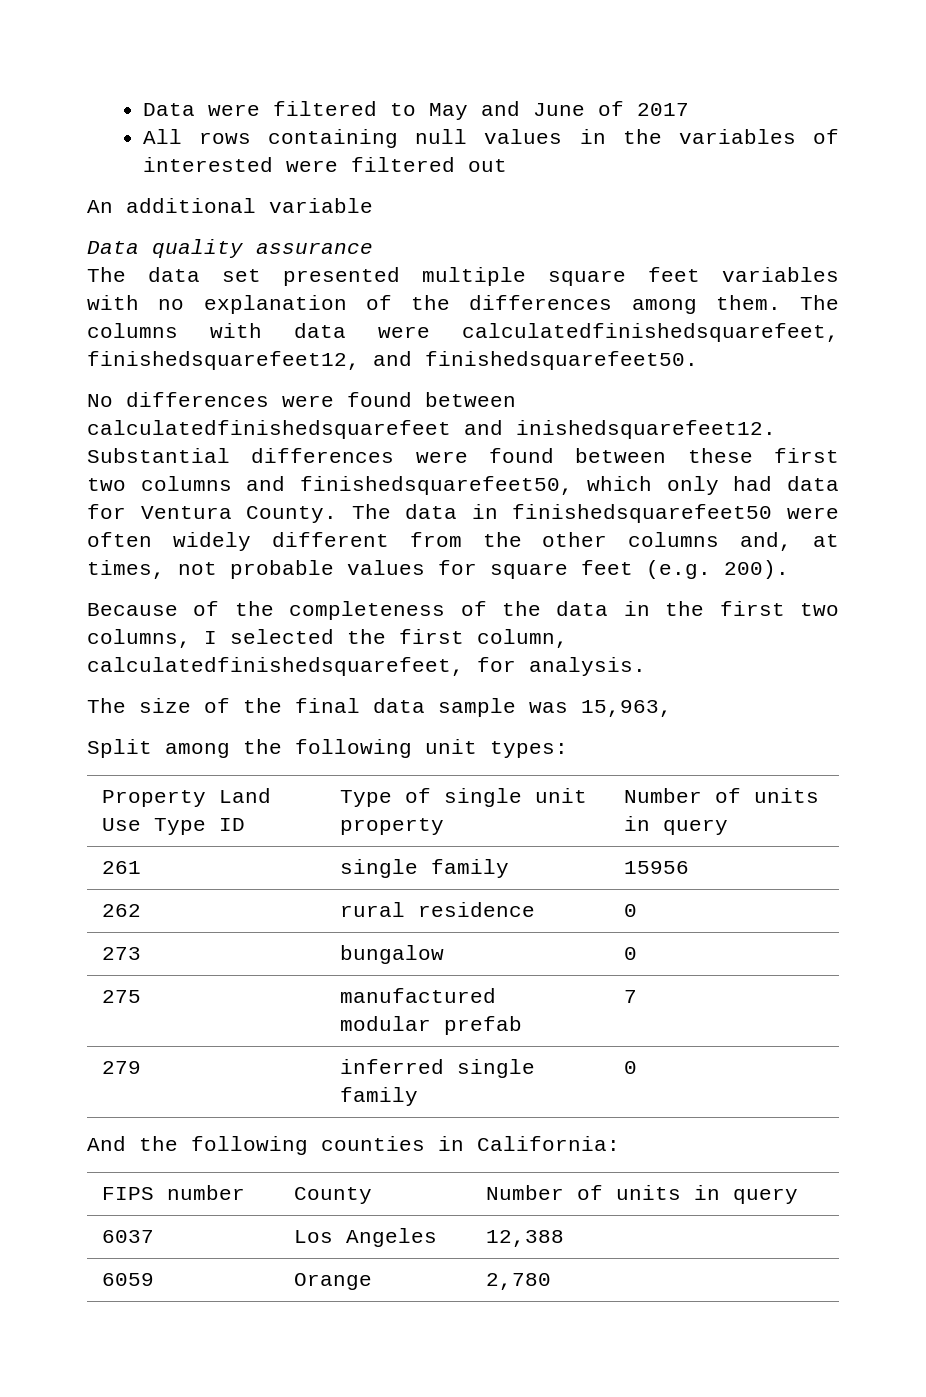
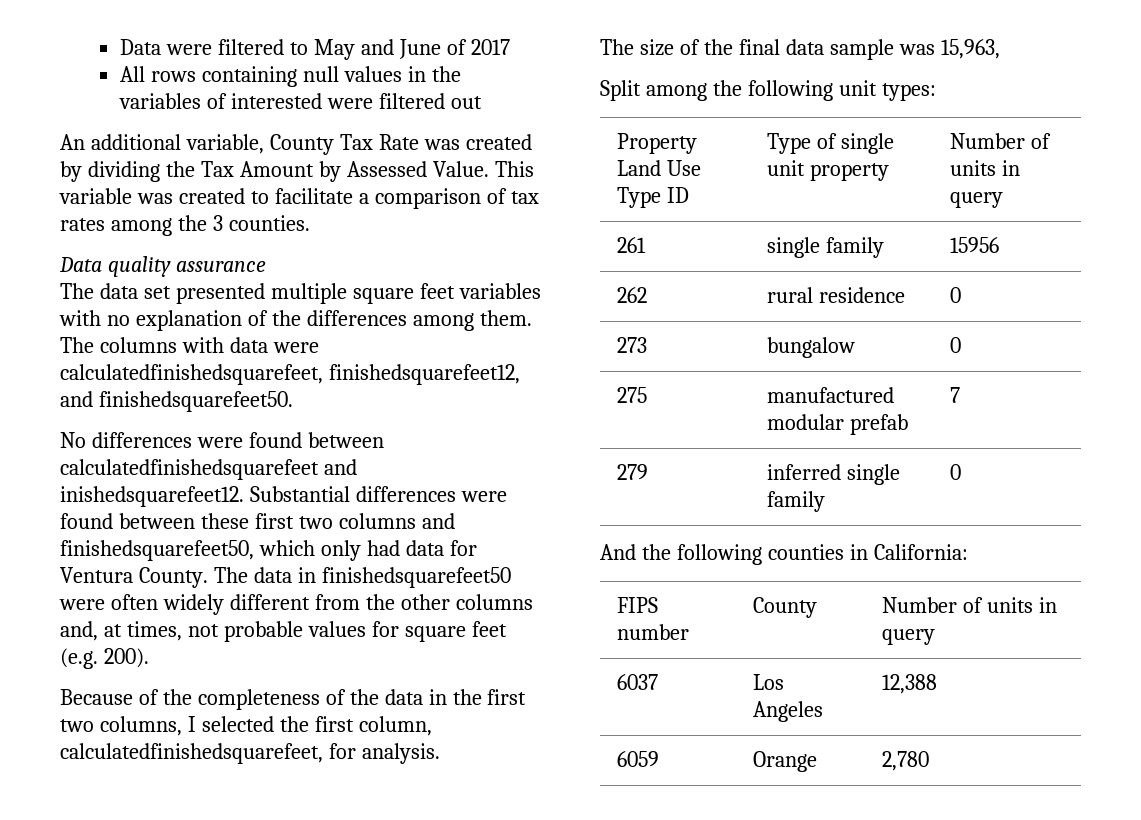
- An additional variable
+ An additional variable, County Tax Rate was created by dividing the Tax Amount by Assessed Value. This variable was created to facilitate a comparison of tax rates among the 3 counties.

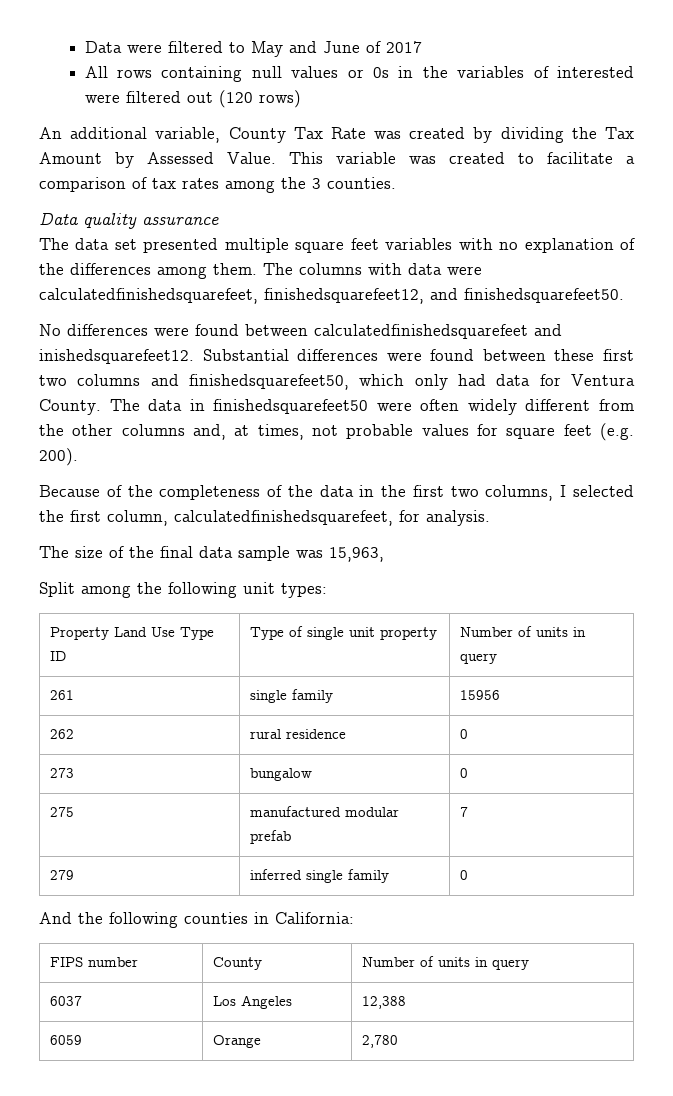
- All rows containing null values in the variables of interested were filtered out
+ All rows containing null values or 0s in the variables of interested were filtered out (120 rows)

